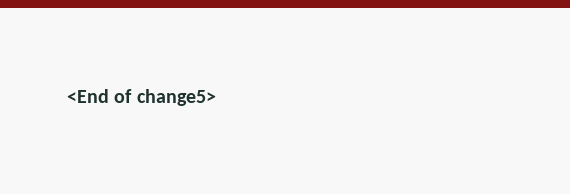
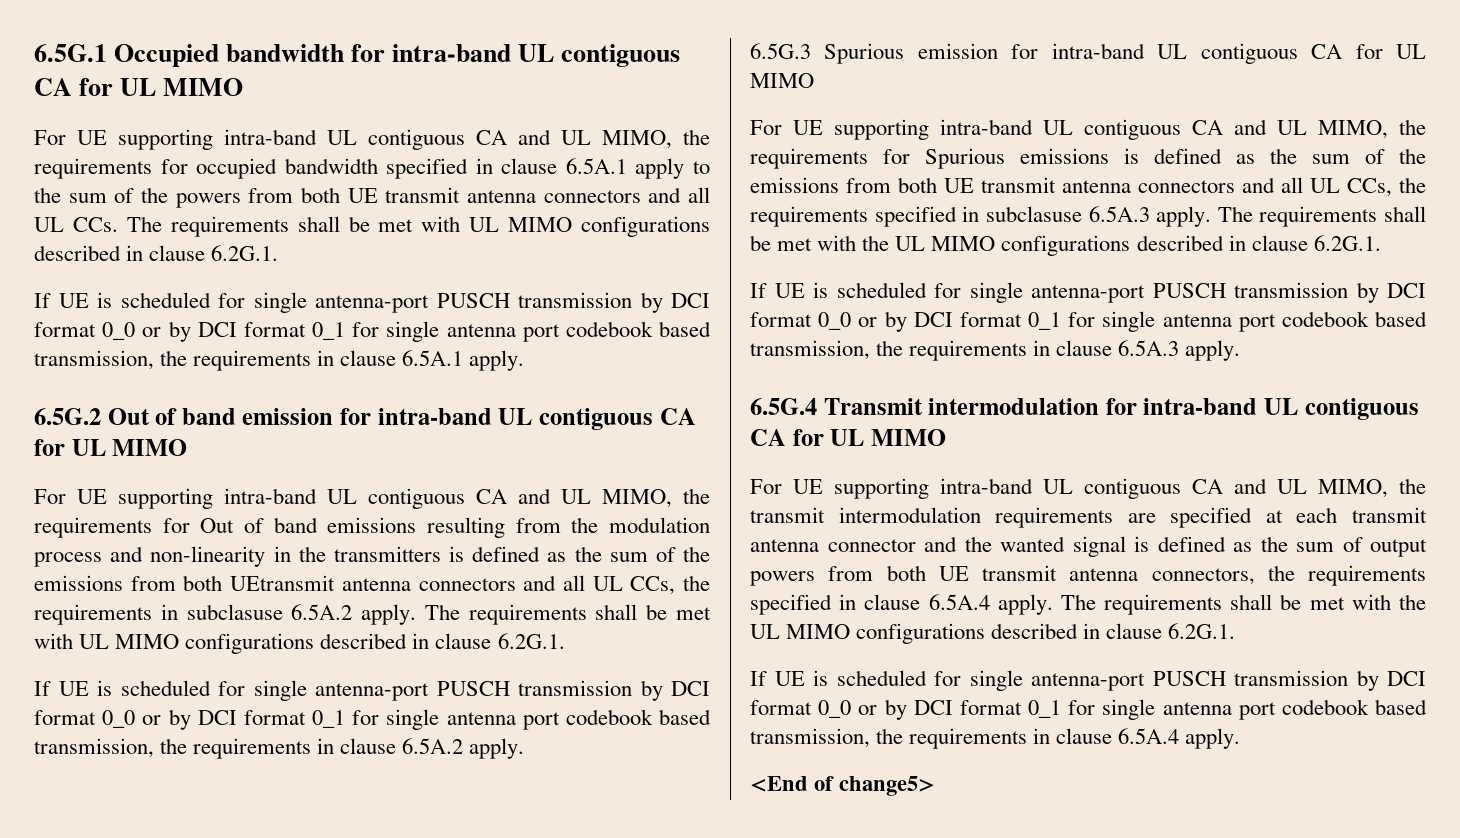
+ 6.5G.1 Occupied bandwidth for intra-band UL contiguous CA for UL MIMO
+ For UE supporting intra-band UL contiguous CA and UL MIMO, the requirements for occupied bandwidth specified in clause 6.5A.1 apply to the sum of the powers from both UE transmit antenna connectors and all UL CCs. The requirements shall be met with UL MIMO configurations described in clause 6.2G.1.
+ If UE is scheduled for single antenna-port PUSCH transmission by DCI format 0_0 or by DCI format 0_1 for single antenna port codebook based transmission, the requirements in clause 6.5A.1 apply.
+ 6.5G.2 Out of band emission for intra-band UL contiguous CA for UL MIMO
+ For UE supporting intra-band UL contiguous CA and UL MIMO, the requirements for Out of band emissions resulting from the modulation process and non-linearity in the transmitters is defined as the sum of the emissions from both UEtransmit antenna connectors and all UL CCs, the requirements in subclasuse 6.5A.2 apply. The requirements shall be met with UL MIMO configurations described in clause 6.2G.1.
+ If UE is scheduled for single antenna-port PUSCH transmission by DCI format 0_0 or by DCI format 0_1 for single antenna port codebook based transmission, the requirements in clause 6.5A.2 apply.
+ 6.5G.3 Spurious emission for intra-band UL contiguous CA for UL MIMO
+ For UE supporting intra-band UL contiguous CA and UL MIMO, the requirements for Spurious emissions is defined as the sum of the emissions from both UE transmit antenna connectors and all UL CCs, the requirements specified in subclasuse 6.5A.3 apply. The requirements shall be met with the UL MIMO configurations described in clause 6.2G.1.
+ If UE is scheduled for single antenna-port PUSCH transmission by DCI format 0_0 or by DCI format 0_1 for single antenna port codebook based transmission, the requirements in clause 6.5A.3 apply.
+ 6.5G.4 Transmit intermodulation for intra-band UL contiguous CA for UL MIMO
+ For UE supporting intra-band UL contiguous CA and UL MIMO, the transmit intermodulation requirements are specified at each transmit antenna connector and the wanted signal is defined as the sum of output powers from both UE transmit antenna connectors, the requirements specified in clause 6.5A.4 apply. The requirements shall be met with the UL MIMO configurations described in clause 6.2G.1.
+ If UE is scheduled for single antenna-port PUSCH transmission by DCI format 0_0 or by DCI format 0_1 for single antenna port codebook based transmission, the requirements in clause 6.5A.4 apply.

